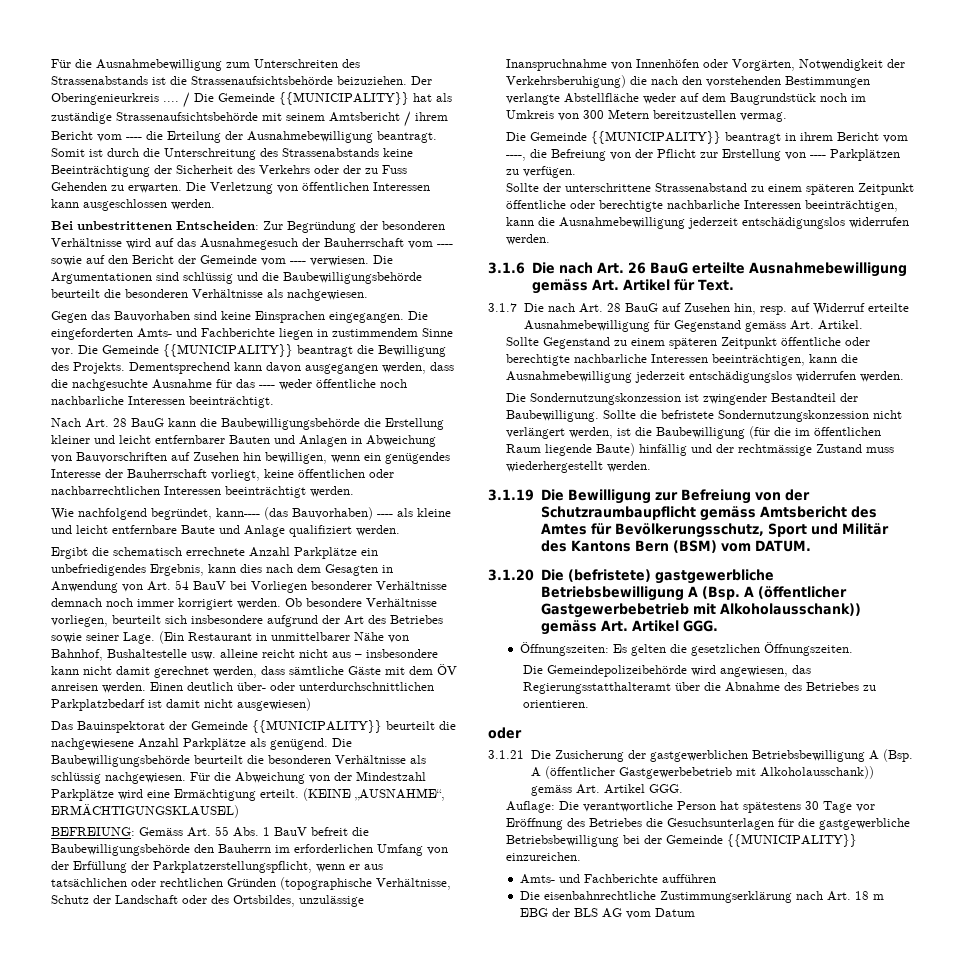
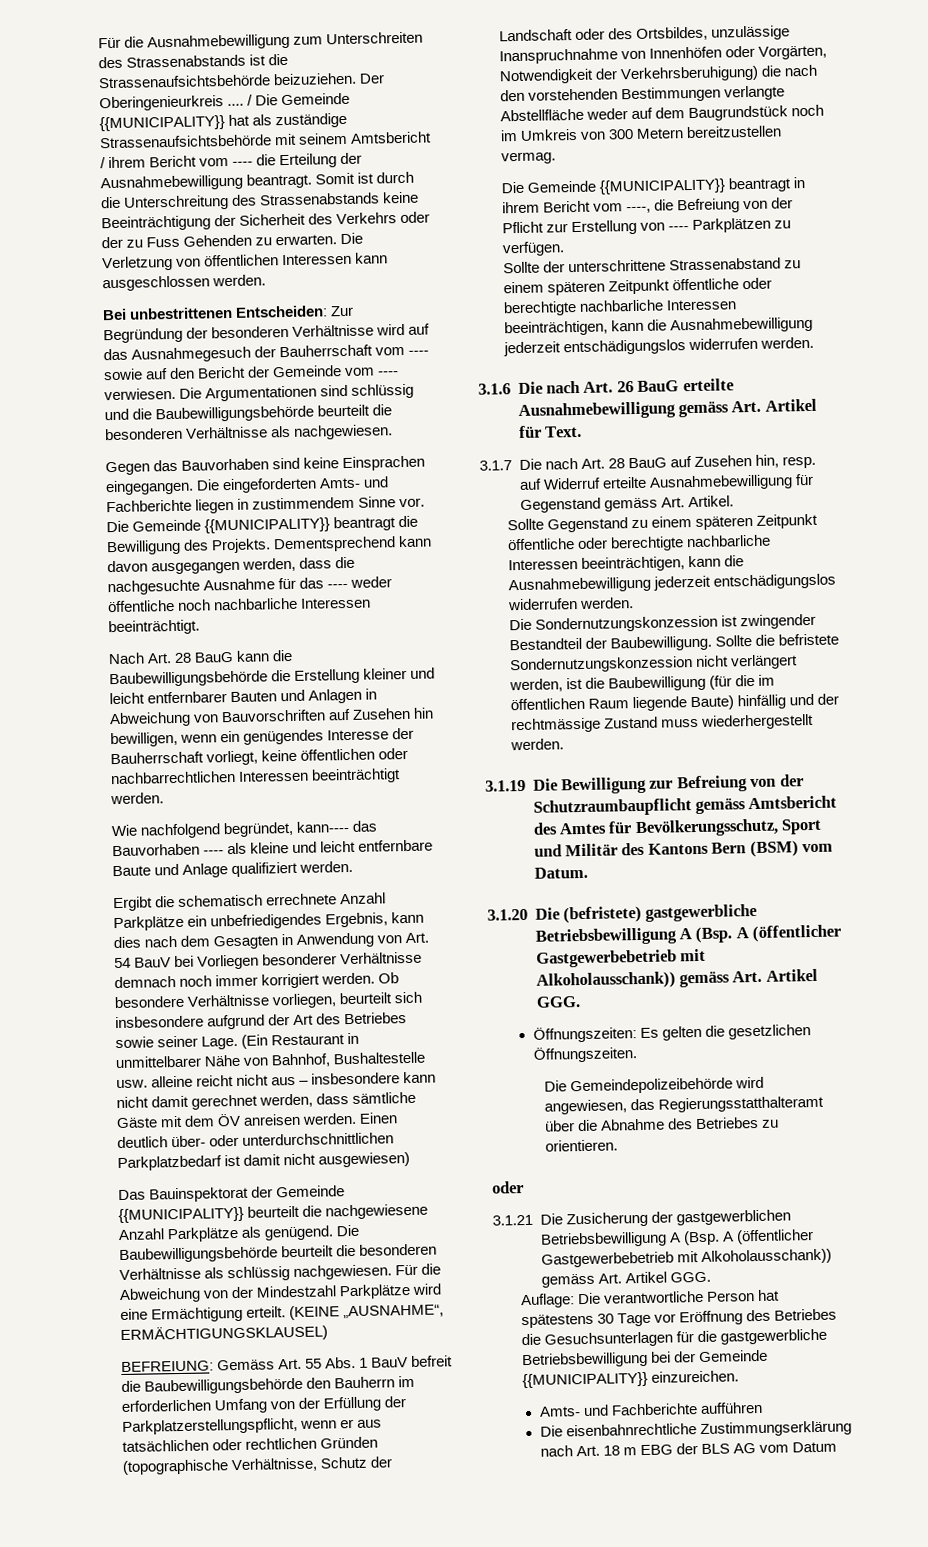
- Wie nachfolgend begründet, kann---- (das Bauvorhaben) ---- als kleine und leicht entfernbare Baute und Anlage qualifiziert werden.
+ Wie nachfolgend begründet, kann---- das Bauvorhaben ---- als kleine und leicht entfernbare Baute und Anlage qualifiziert werden.
- 3.1.19 Die Bewilligung zur Befreiung von der Schutzraumbaupflicht gemäss Amtsbericht des Amtes für Bevölkerungsschutz, Sport und Militär des Kantons Bern (BSM) vom DATUM.
+ 3.1.19 Die Bewilligung zur Befreiung von der Schutzraumbaupflicht gemäss Amtsbericht des Amtes für Bevölkerungsschutz, Sport und Militär des Kantons Bern (BSM) vom Datum.

